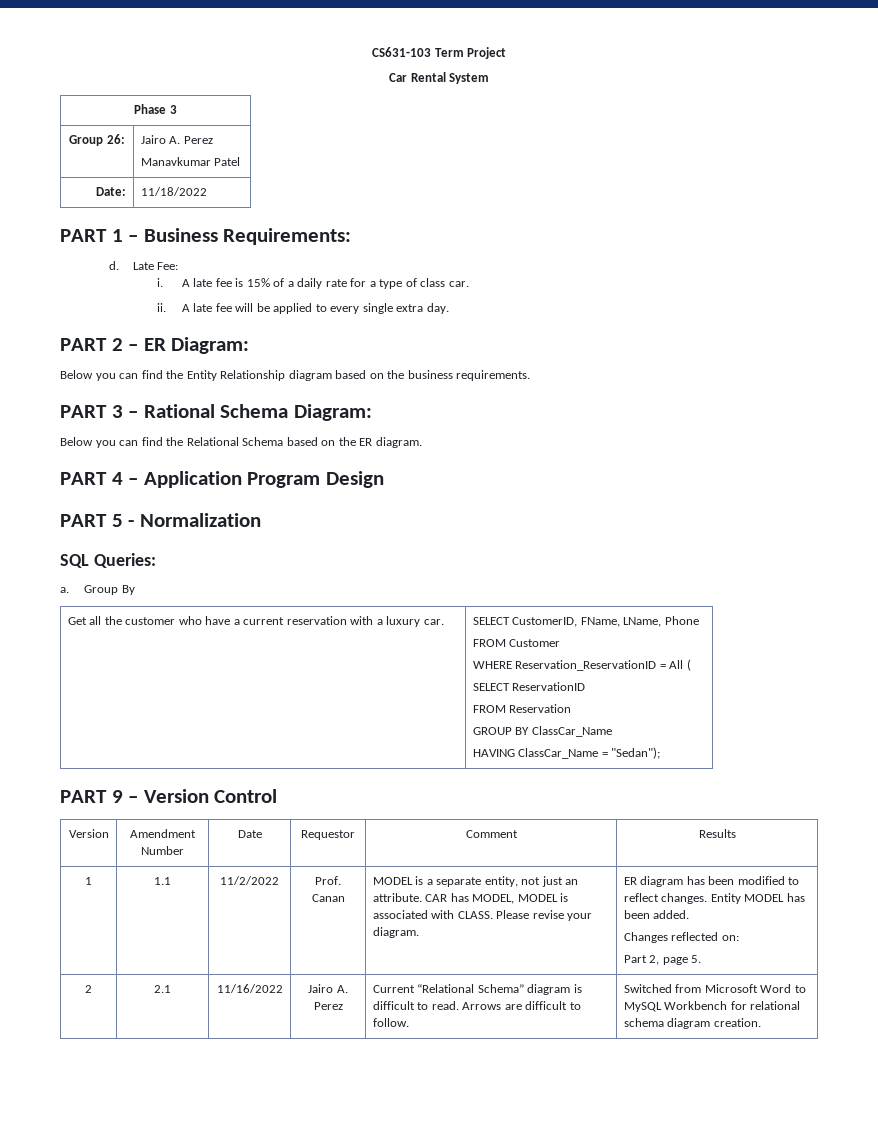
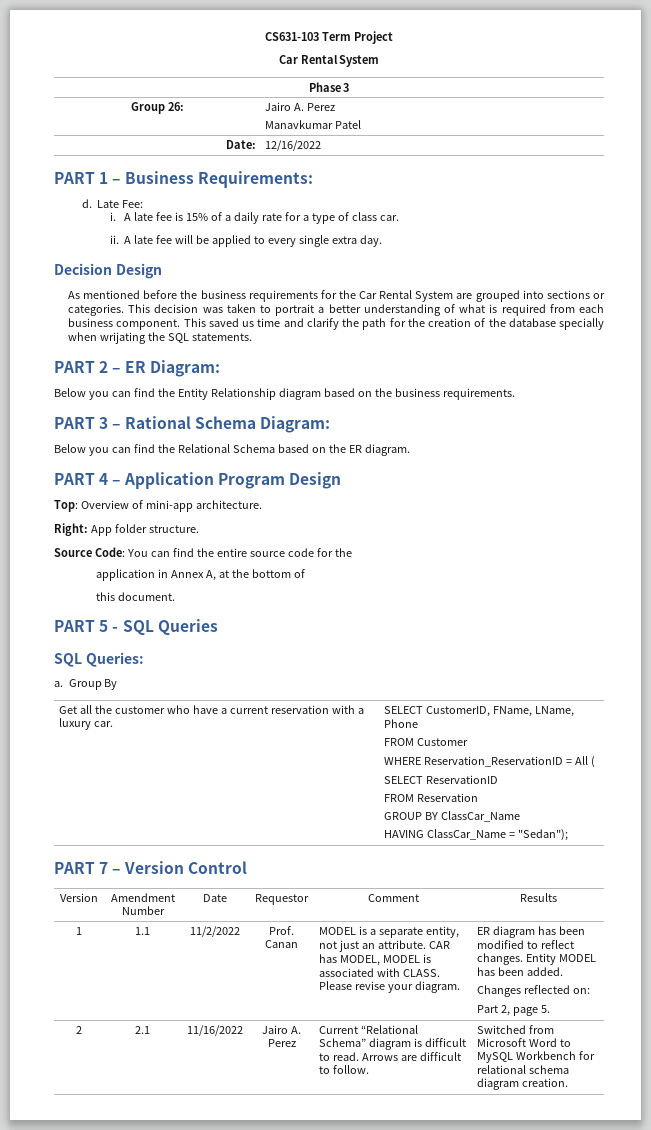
- Date: | 11/18/2022
+ Date: | 12/16/2022
+ Decision Design
+ As mentioned before the business requirements for the Car Rental System are grouped into sections or categories. This decision was taken to portrait a better understanding of what is required from each business component. This saved us time and clarify the path for the creation of the database specially when wrijating the SQL statements.
+ Top: Overview of mini-app architecture.
+ Right: App folder structure.
+ Source Code: You can find the entire source code for the
+ application in Annex A, at the bottom of
+ this document.
- PART 5 - Normalization
+ PART 5 - SQL Queries
- PART 9 – Version Control
+ PART 7 – Version Control

